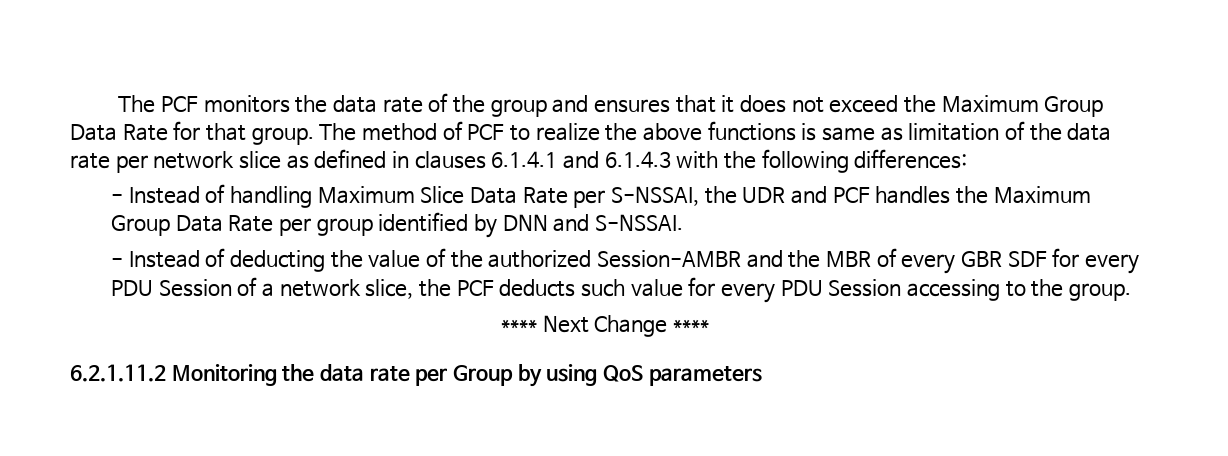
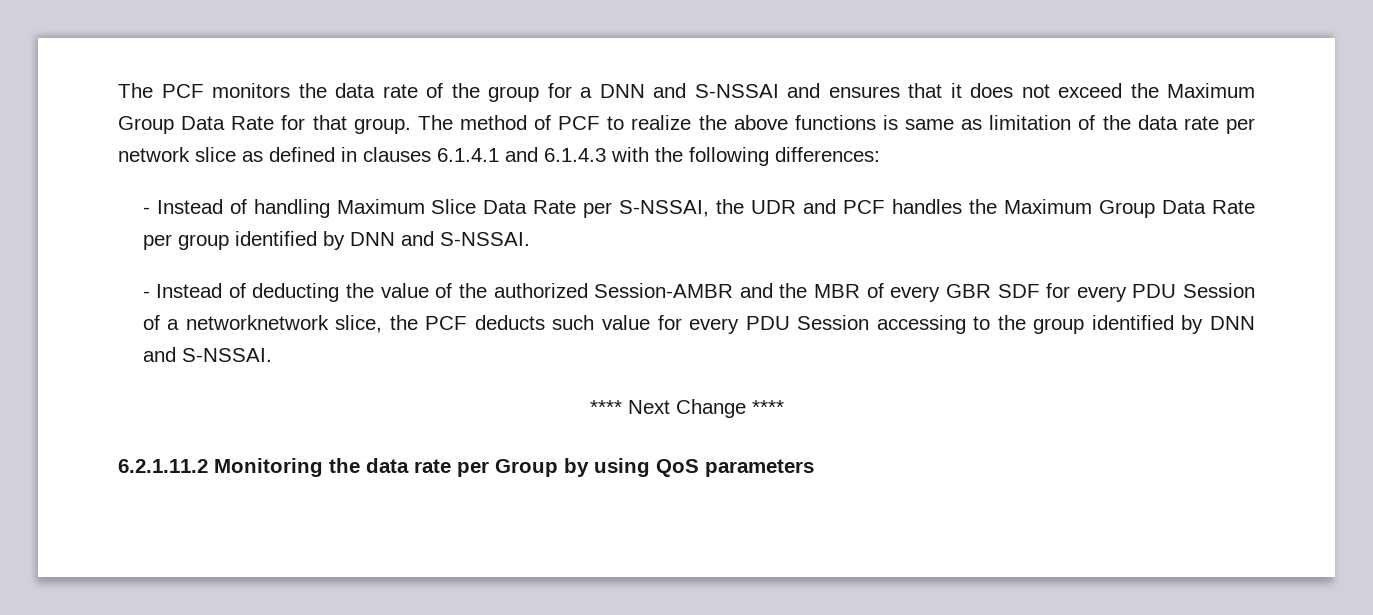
- The PCF monitors the data rate of the group and ensures that it does not exceed the Maximum Group Data Rate for that group.
+ The PCF monitors the data rate of the group for a DNN and S-NSSAI and ensures that it does not exceed the Maximum Group Data Rate for that group.
- - Instead of deducting the value of the authorized Session-AMBR and the MBR of every GBR SDF for every PDU Session of a network slice, the PCF deducts such value for every PDU Session accessing to the group.
+ - Instead of deducting the value of the authorized Session-AMBR and the MBR of every GBR SDF for every PDU Session of a networknetwork slice, the PCF deducts such value for every PDU Session accessing to the group identified by DNN and S-NSSAI.

